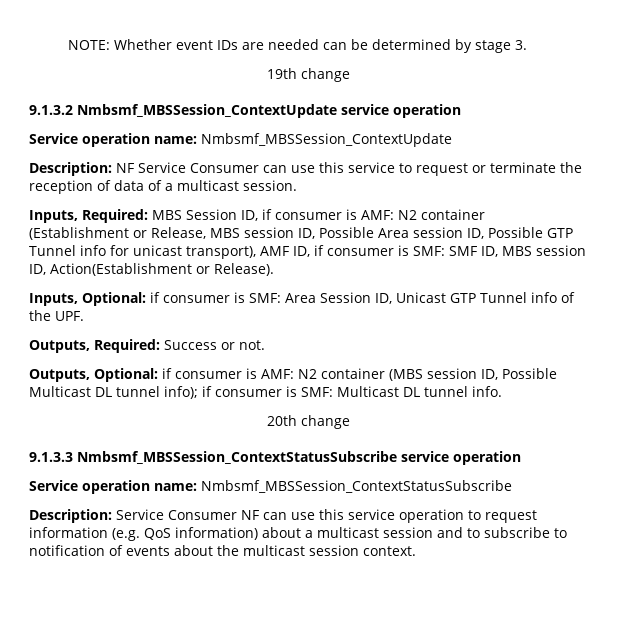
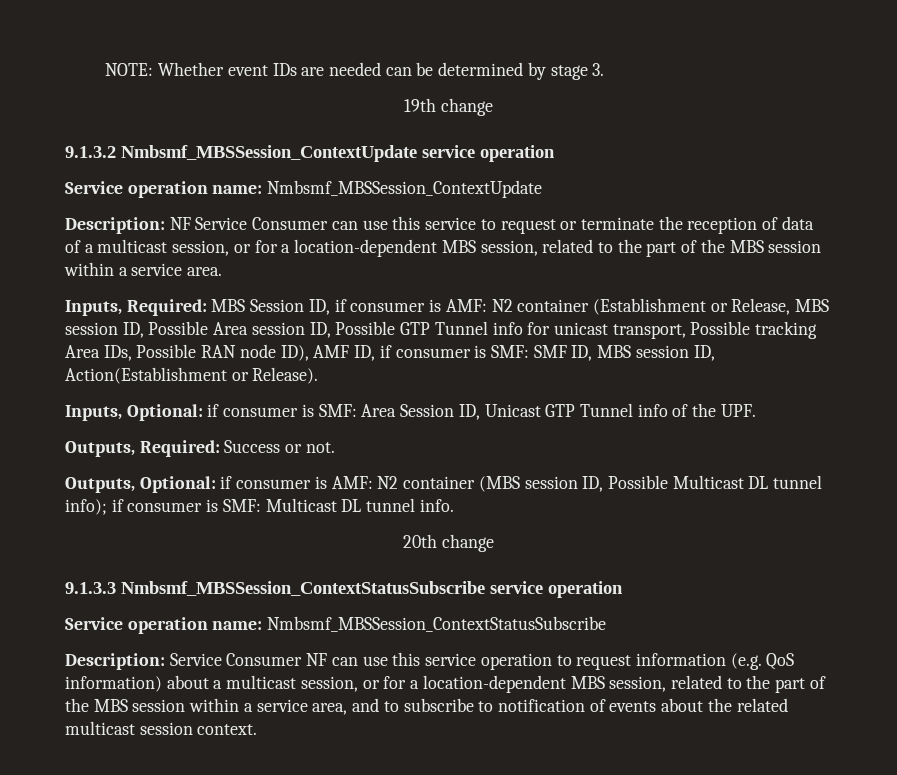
- Description: NF Service Consumer can use this service to request or terminate the reception of data of a multicast session.
+ Description: NF Service Consumer can use this service to request or terminate the reception of data of a multicast session, or for a location-dependent MBS session, related to the part of the MBS session within a service area.
- Inputs, Required: MBS Session ID, if consumer is AMF: N2 container (Establishment or Release, MBS session ID, Possible Area session ID, Possible GTP Tunnel info for unicast transport), AMF ID, if consumer is SMF: SMF ID, MBS session ID, Action(Establishment or Release).
+ Inputs, Required: MBS Session ID, if consumer is AMF: N2 container (Establishment or Release, MBS session ID, Possible Area session ID, Possible GTP Tunnel info for unicast transport, Possible tracking Area IDs, Possible RAN node ID), AMF ID, if consumer is SMF: SMF ID, MBS session ID, Action(Establishment or Release).
- Description: Service Consumer NF can use this service operation to request information (e.g. QoS information) about a multicast session and to subscribe to notification of events about the multicast session context.
+ Description: Service Consumer NF can use this service operation to request information (e.g. QoS information) about a multicast session, or for a location-dependent MBS session, related to the part of the MBS session within a service area, and to subscribe to notification of events about the related multicast session context.

